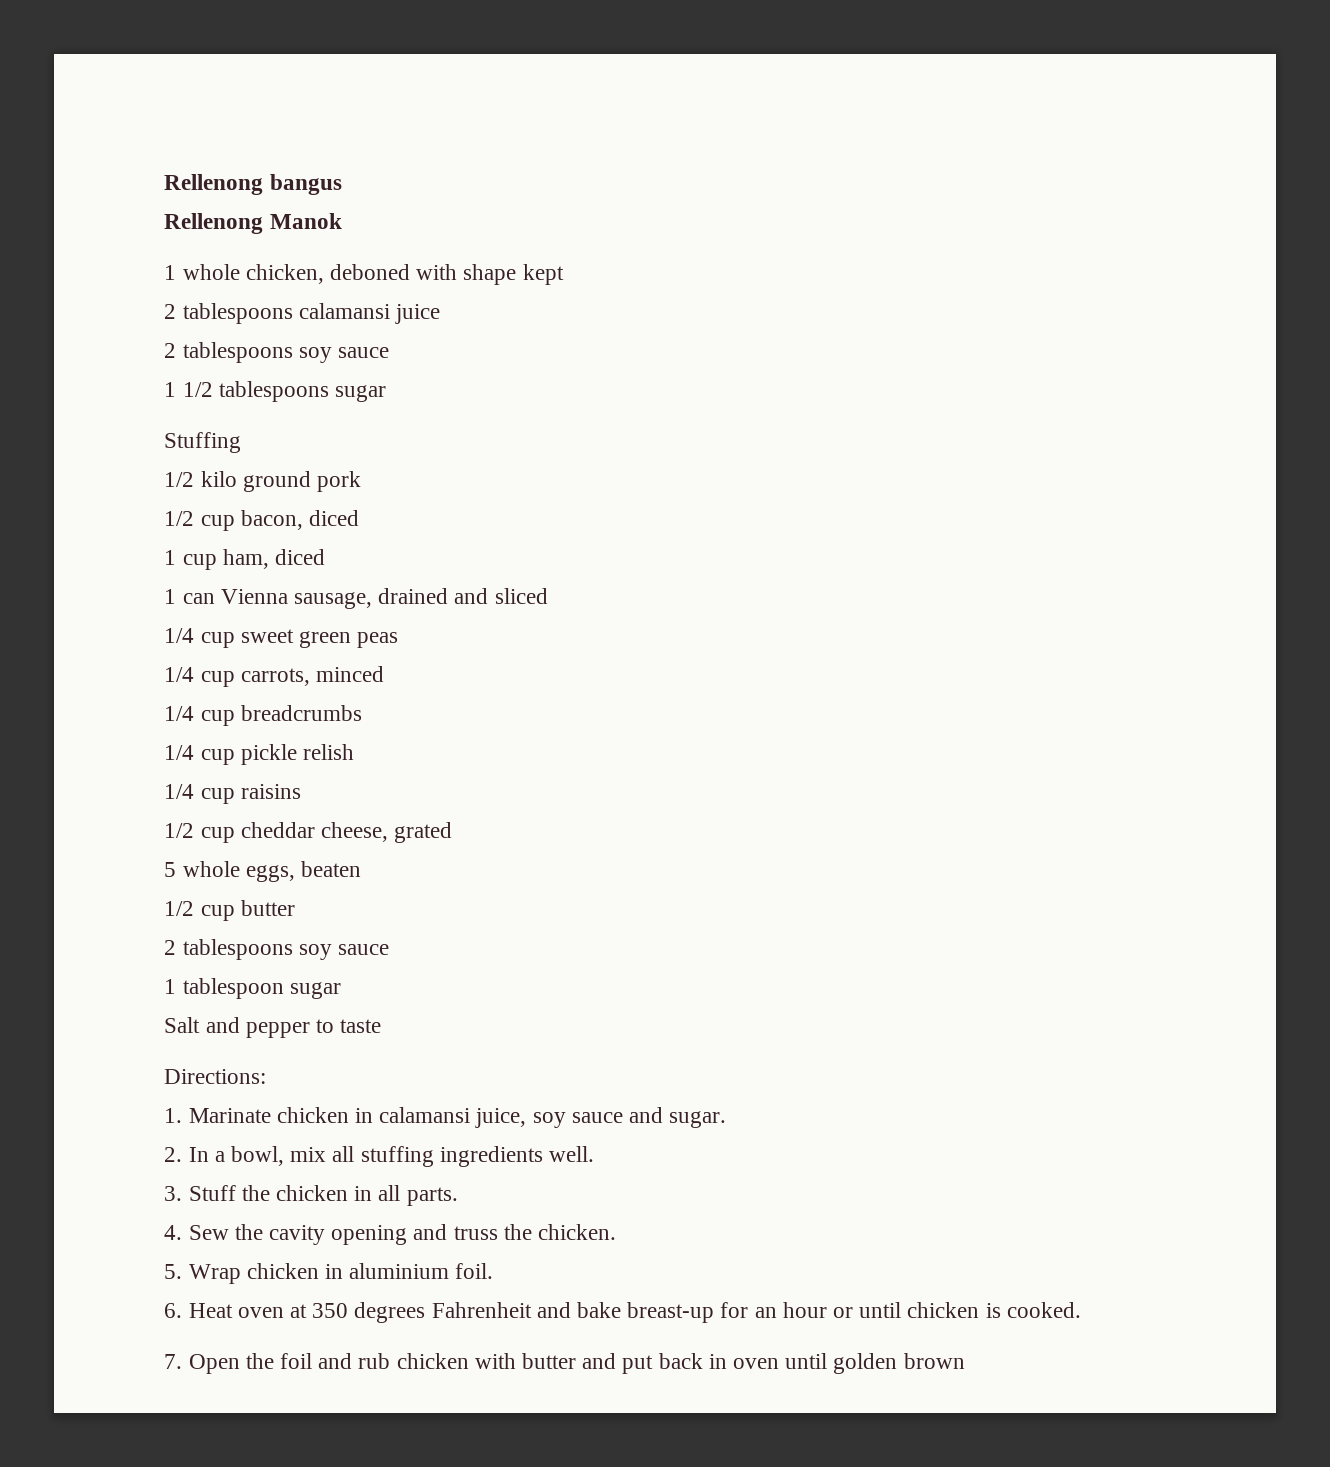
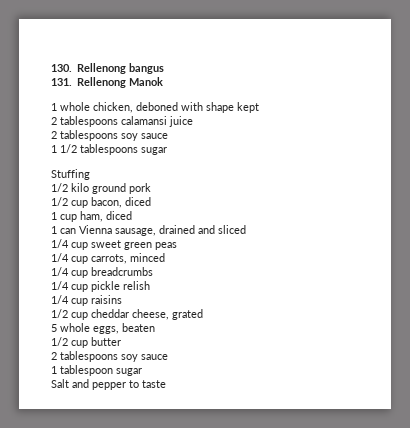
- Rellenong bangus
+ 130. Rellenong bangus
- Rellenong Manok
+ 131. Rellenong Manok
- Directions:
- 1. Marinate chicken in calamansi juice, soy sauce and sugar.
- 2. In a bowl, mix all stuffing ingredients well.
- 3. Stuff the chicken in all parts.
- 4. Sew the cavity opening and truss the chicken.
- 5. Wrap chicken in aluminium foil.
- 6. Heat oven at 350 degrees Fahrenheit and bake breast-up for an hour or until chicken is cooked.
- 7. Open the foil and rub chicken with butter and put back in oven until golden brown

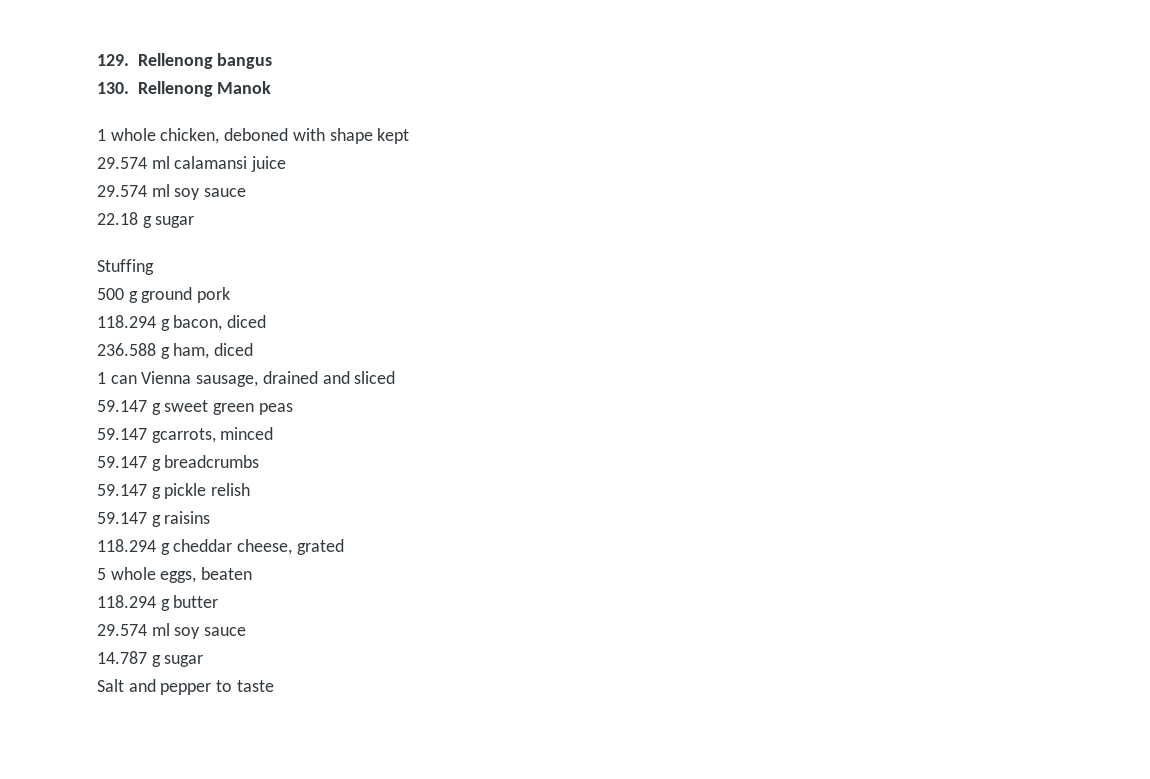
- 130. Rellenong bangus
+ 129. Rellenong bangus
- 131. Rellenong Manok
+ 130. Rellenong Manok
- 2 tablespoons calamansi juice
- 2 tablespoons soy sauce
- 1 1/2 tablespoons sugar
+ 29.574 ml calamansi juice
+ 29.574 ml soy sauce
+ 22.18 g sugar
- 1/2 kilo ground pork
+ 500 g ground pork
- 1/2 cup bacon, diced
+ 118.294 g bacon, diced
- 1 cup ham, diced
+ 236.588 g ham, diced
- 1/4 cup sweet green peas
+ 59.147 g sweet green peas
- 1/4 cup carrots, minced
+ 59.147 gcarrots, minced
- 1/4 cup breadcrumbs
+ 59.147 g breadcrumbs
- 1/4 cup pickle relish
+ 59.147 g pickle relish
- 1/4 cup raisins
+ 59.147 g raisins
- 1/2 cup cheddar cheese, grated
+ 118.294 g cheddar cheese, grated
- 1/2 cup butter
- 2 tablespoons soy sauce
- 1 tablespoon sugar
+ 118.294 g butter
+ 29.574 ml soy sauce
+ 14.787 g sugar

